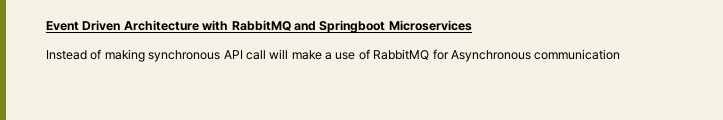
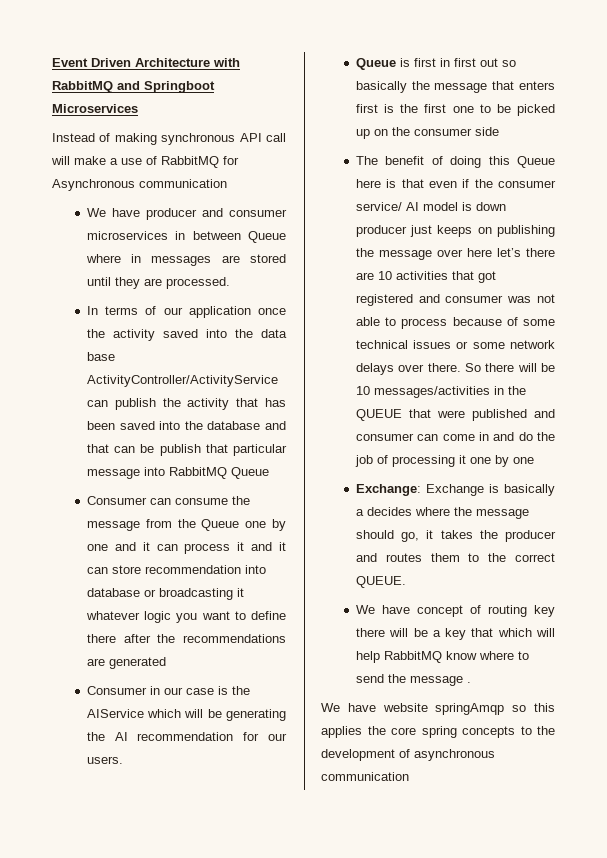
+ We have producer and consumer microservices in between Queue where in messages are stored until they are processed.
+ In terms of our application once the activity saved into the data base ActivityController/ActivityService can publish the activity that has been saved into the database and that can be publish that particular message into RabbitMQ Queue
+ Consumer can consume the message from the Queue one by one and it can process it and it can store recommendation into database or broadcasting it whatever logic you want to define there after the recommendations are generated
+ Consumer in our case is the AIService which will be generating the AI recommendation for our users.
+ Queue is first in first out so basically the message that enters first is the first one to be picked up on the consumer side
+ The benefit of doing this Queue here is that even if the consumer service/ AI model is down producer just keeps on publishing the message over here let’s there are 10 activities that got registered and consumer was not able to process because of some technical issues or some network delays over there. So there will be 10 messages/activities in the QUEUE that were published and consumer can come in and do the job of processing it one by one
+ Exchange: Exchange is basically a decides where the message should go, it takes the producer and routes them to the correct QUEUE.
+ We have concept of routing key there will be a key that which will help RabbitMQ know where to send the message .
+ We have website springAmqp so this applies the core spring concepts to the development of asynchronous communication

